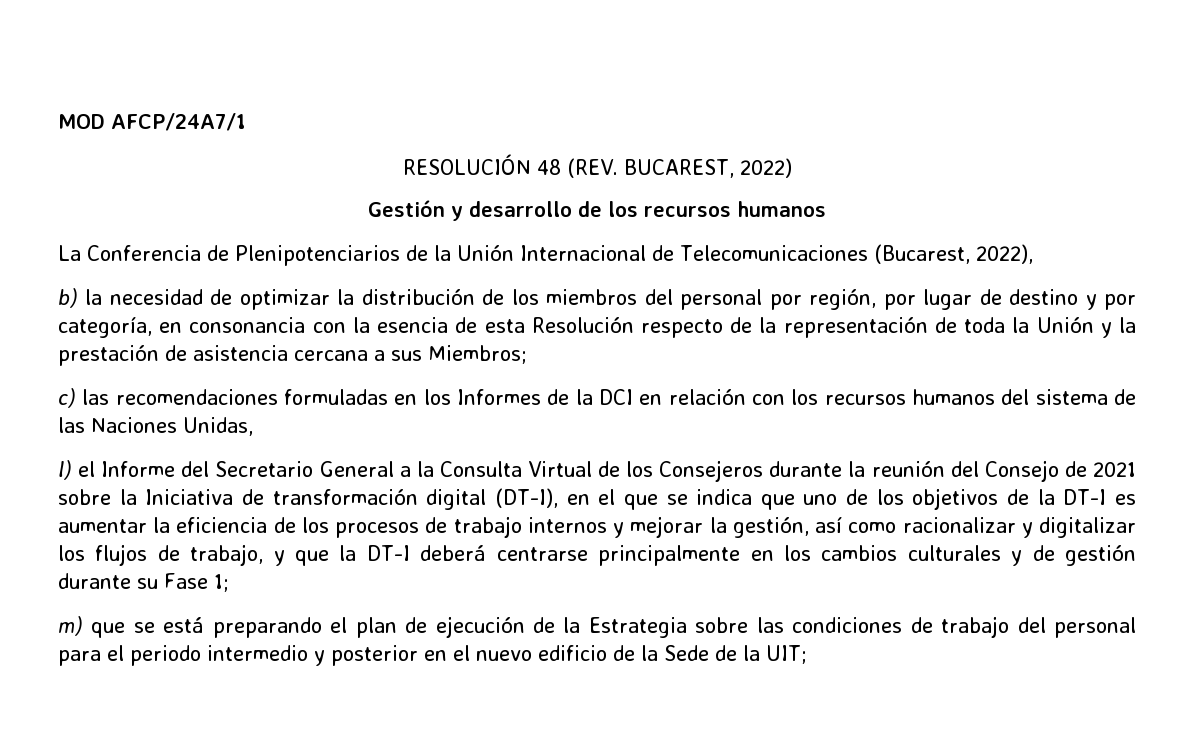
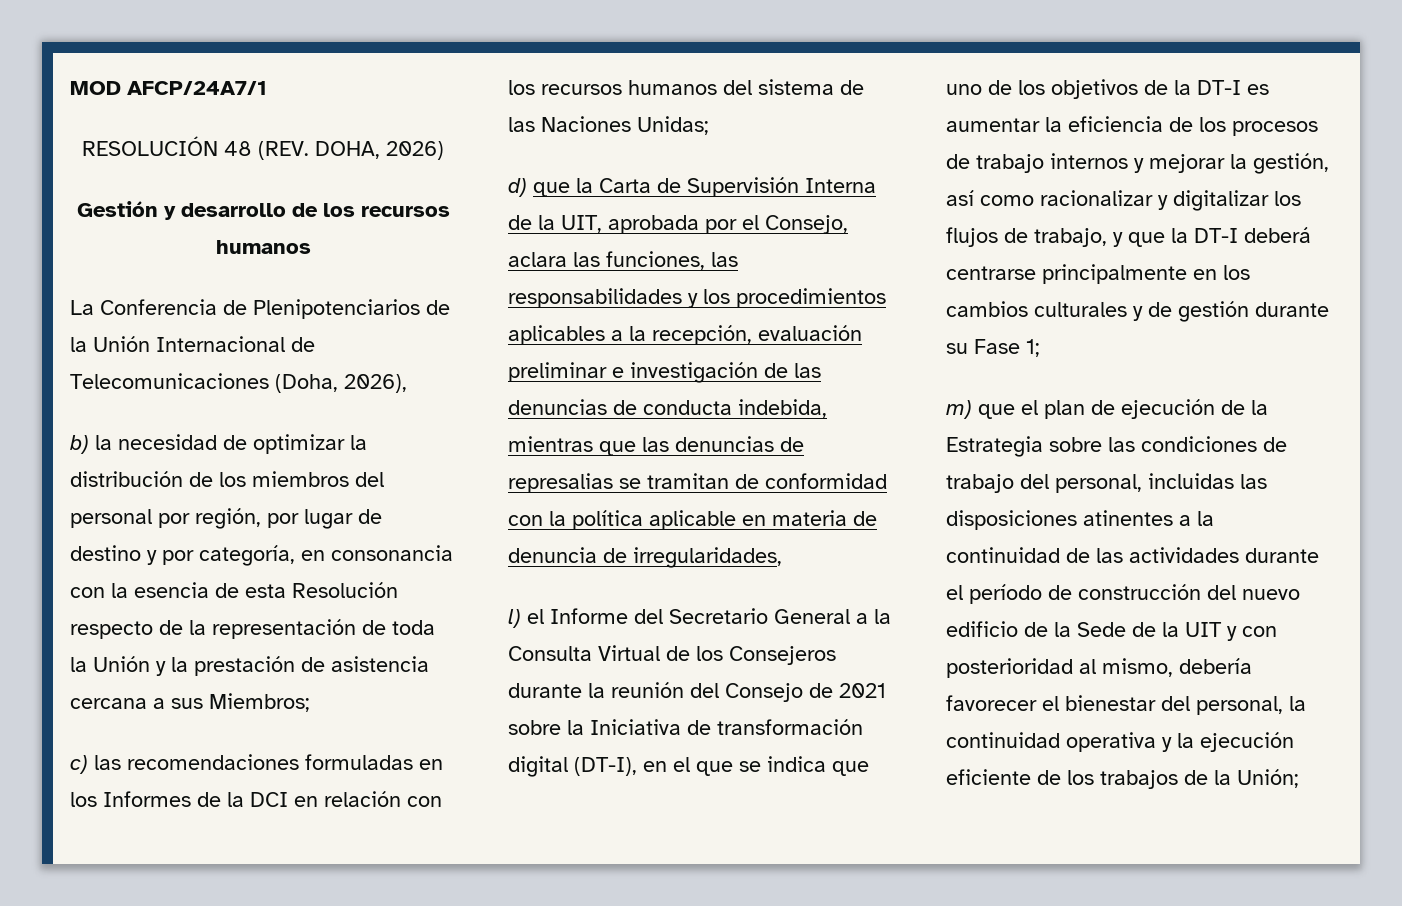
- RESOLUCIÓN 48 (REV. BUCAREST, 2022)
+ RESOLUCIÓN 48 (REV. DOHA, 2026)
- La Conferencia de Plenipotenciarios de la Unión Internacional de Telecomunicaciones (Bucarest, 2022),
+ La Conferencia de Plenipotenciarios de la Unión Internacional de Telecomunicaciones (Doha, 2026),
- c) las recomendaciones formuladas en los Informes de la DCI en relación con los recursos humanos del sistema de las Naciones Unidas,
+ c) las recomendaciones formuladas en los Informes de la DCI en relación con los recursos humanos del sistema de las Naciones Unidas;
+ d) que la Carta de Supervisión Interna de la UIT, aprobada por el Consejo, aclara las funciones, las responsabilidades y los procedimientos aplicables a la recepción, evaluación preliminar e investigación de las denuncias de conducta indebida, mientras que las denuncias de represalias se tramitan de conformidad con la política aplicable en materia de denuncia de irregularidades,
- m) que se está preparando el plan de ejecución de la Estrategia sobre las condiciones de trabajo del personal para el periodo intermedio y posterior en el nuevo edificio de la Sede de la UIT;
+ m) que el plan de ejecución de la Estrategia sobre las condiciones de trabajo del personal, incluidas las disposiciones atinentes a la continuidad de las actividades durante el período de construcción del nuevo edificio de la Sede de la UIT y con posterioridad al mismo, debería favorecer el bienestar del personal, la continuidad operativa y la ejecución eficiente de los trabajos de la Unión;

